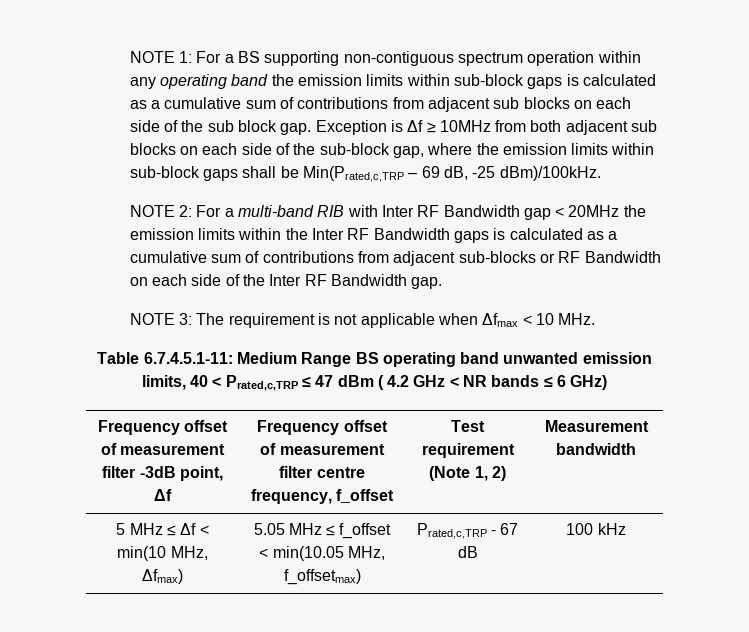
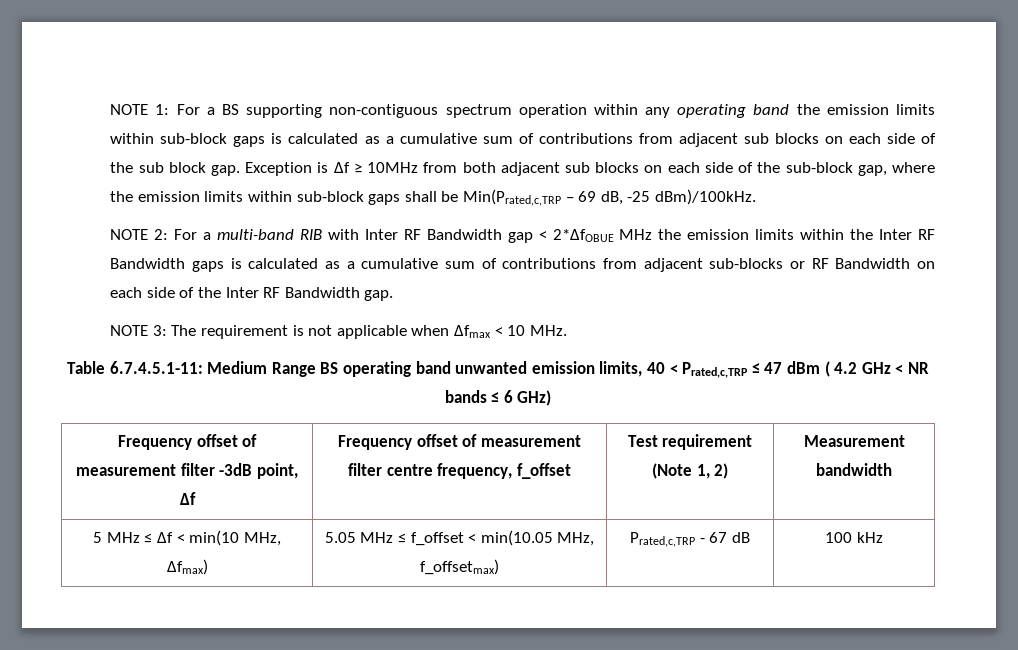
- NOTE 2: For a multi-band RIB with Inter RF Bandwidth gap < 20MHz the emission limits within the Inter RF Bandwidth gaps is calculated as a cumulative sum of contributions from adjacent sub-blocks or RF Bandwidth on each side of the Inter RF Bandwidth gap.
+ NOTE 2: For a multi-band RIB with Inter RF Bandwidth gap < 2*ΔfOBUE MHz the emission limits within the Inter RF Bandwidth gaps is calculated as a cumulative sum of contributions from adjacent sub-blocks or RF Bandwidth on each side of the Inter RF Bandwidth gap.

